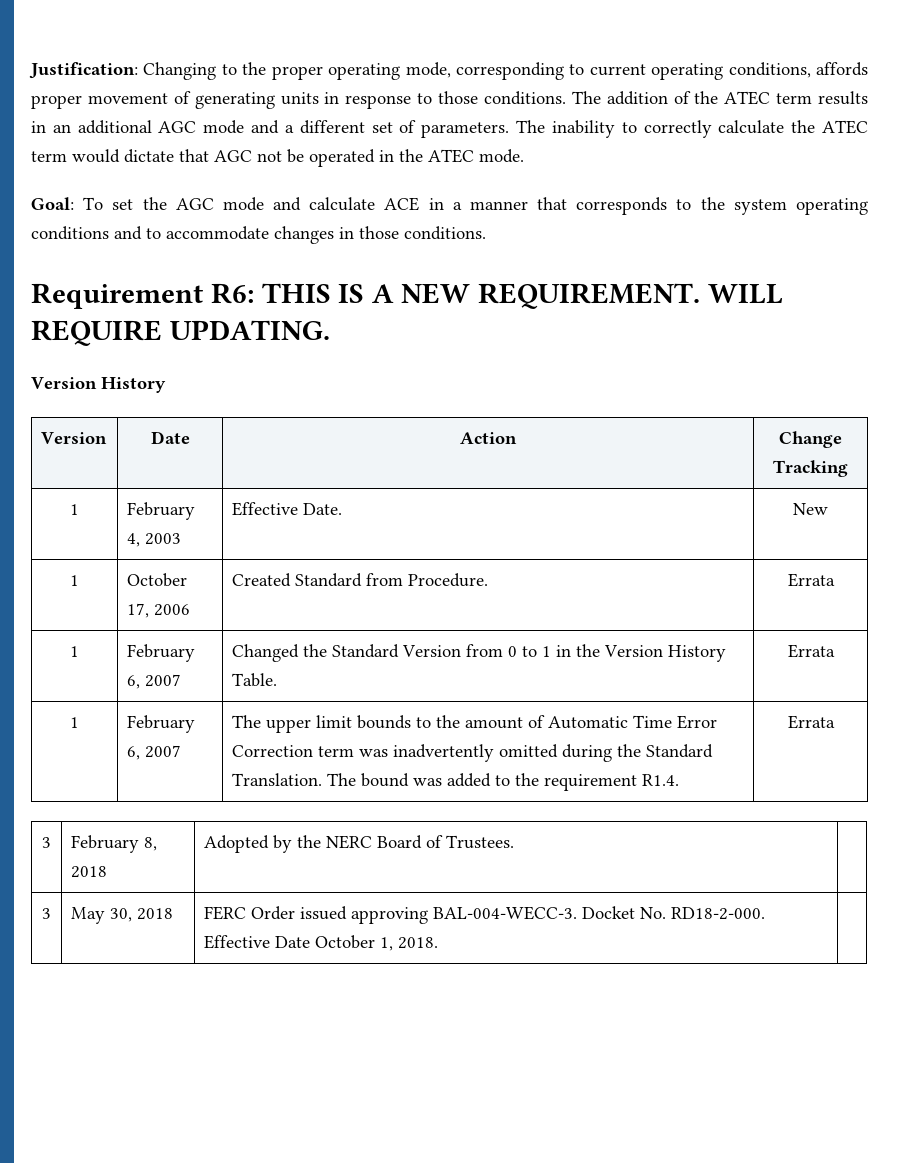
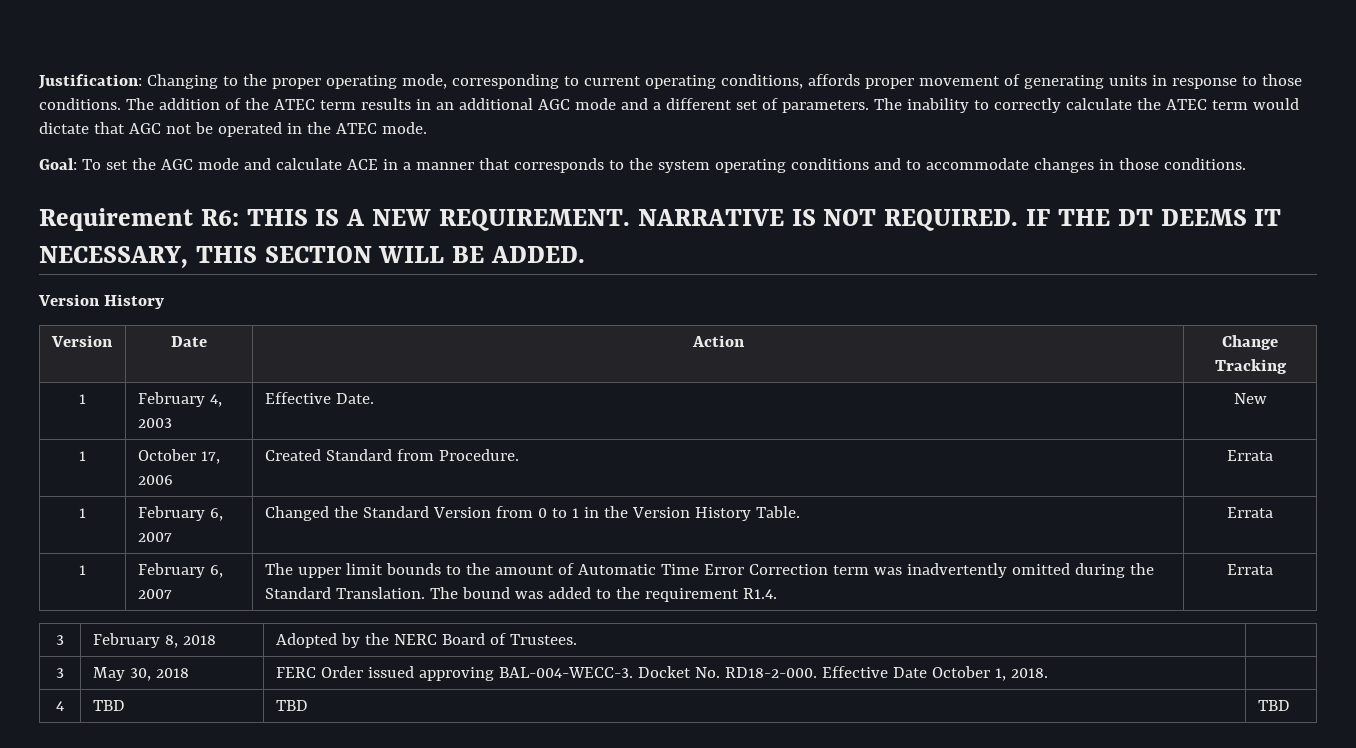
- WILL REQUIRE UPDATING.
+ NARRATIVE IS NOT REQUIRED. IF THE DT DEEMS IT NECESSARY, THIS SECTION WILL BE ADDED.
+ 4 | TBD | TBD | TBD

